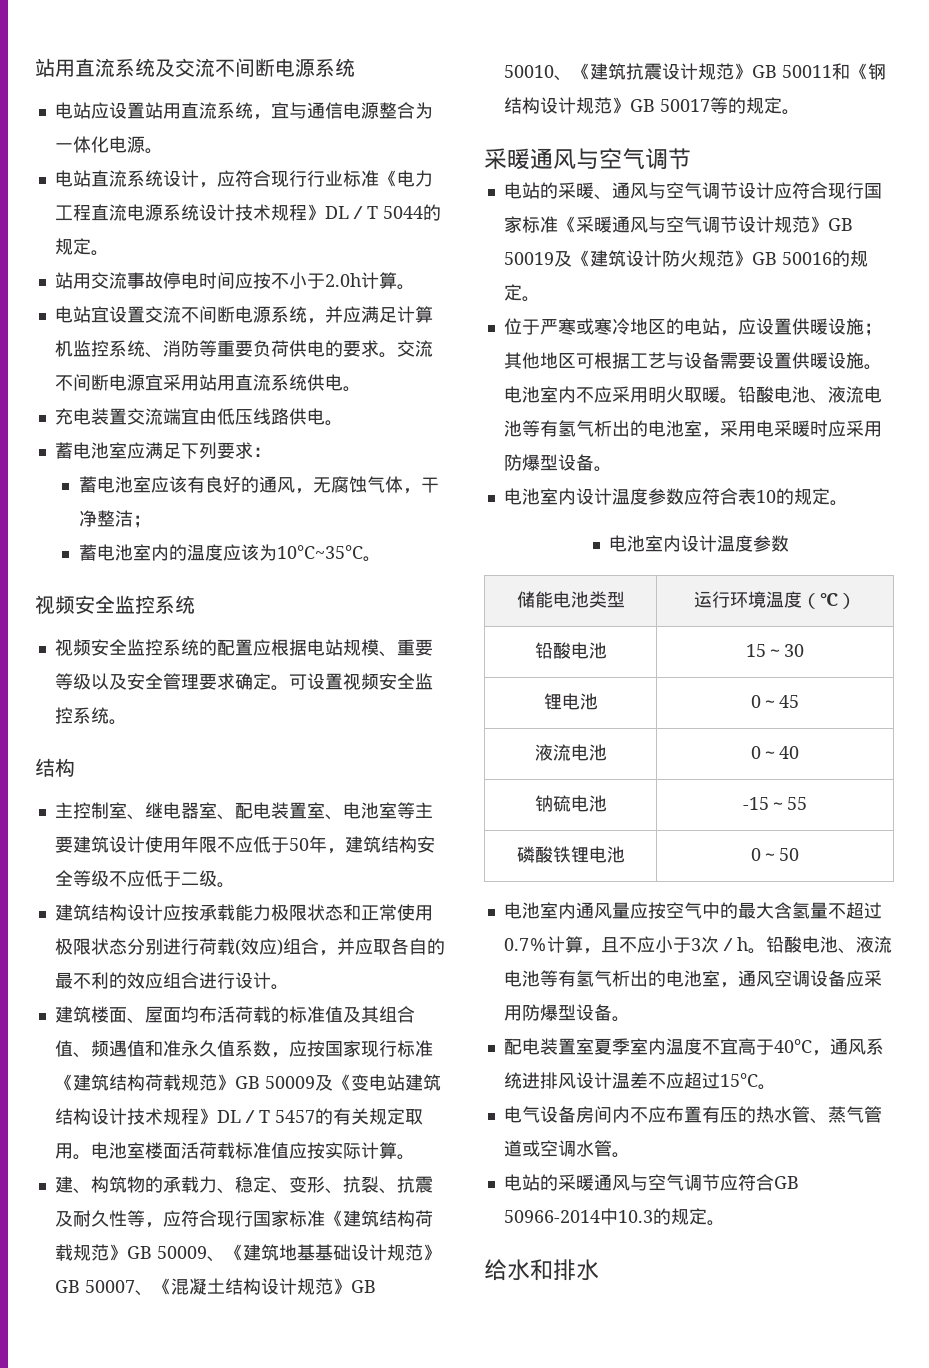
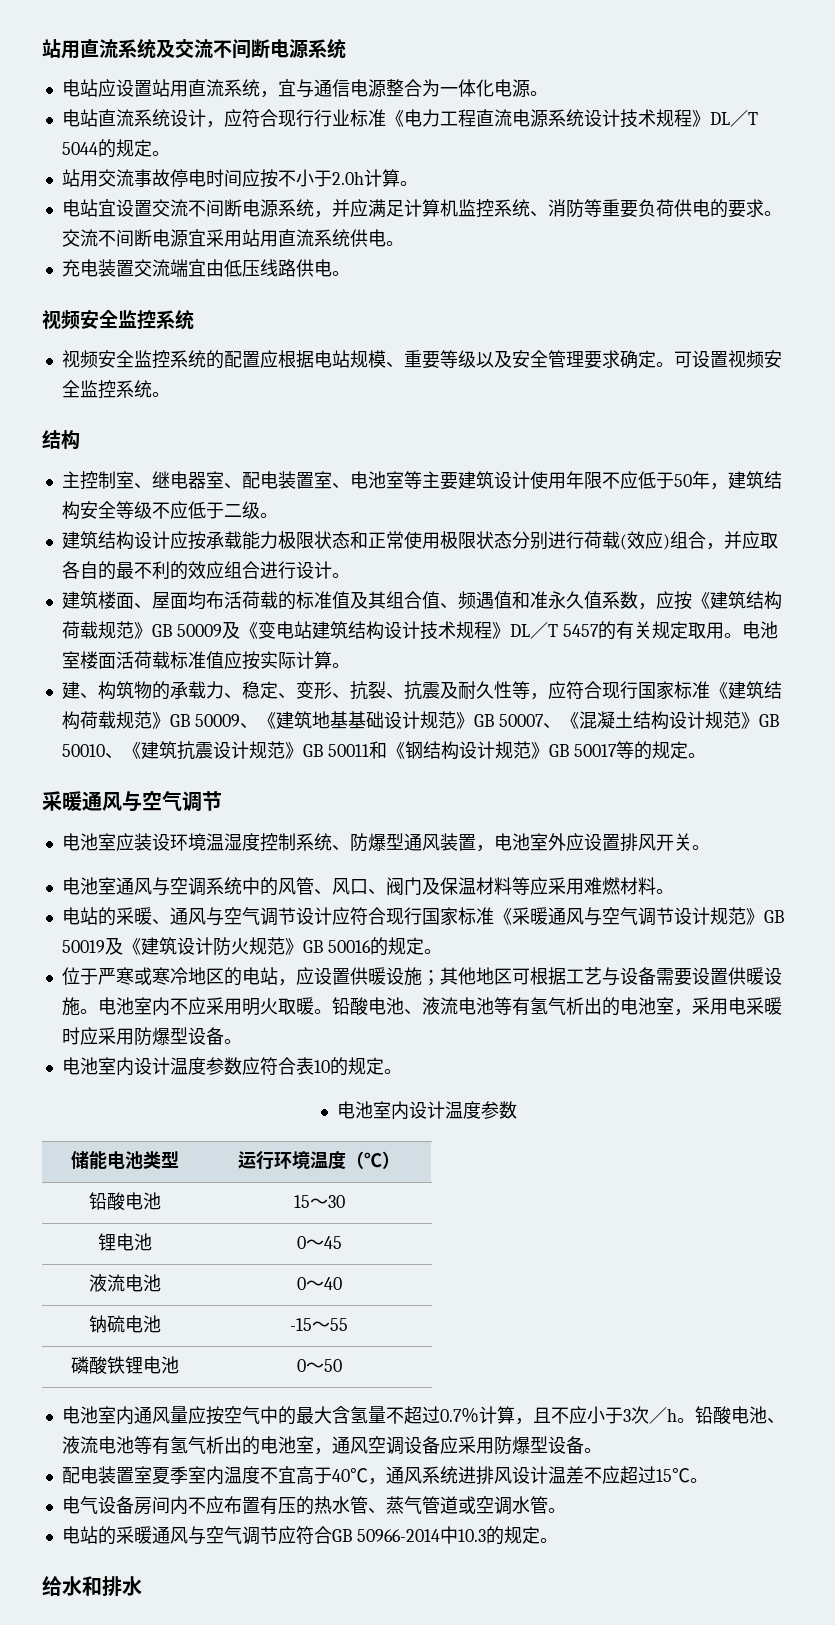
- 蓄电池室应满足下列要求：
- 蓄电池室应该有良好的通风，无腐蚀气体，干净整洁；
- 蓄电池室内的温度应该为10℃~35℃。
- 建筑楼面、屋面均布活荷载的标准值及其组合值、频遇值和准永久值系数，应按国家现行标准《建筑结构荷载规范》GB 50009及《变电站建筑结构设计技术规程》DL／T 5457的有关规定取用。
+ 建筑楼面、屋面均布活荷载的标准值及其组合值、频遇值和准永久值系数，应按《建筑结构荷载规范》GB 50009及《变电站建筑结构设计技术规程》DL／T 5457的有关规定取用。
+ 电池室应装设环境温湿度控制系统、防爆型通风装置，电池室外应设置排风开关。
+ 电池室通风与空调系统中的风管、风口、阀门及保温材料等应采用难燃材料。

